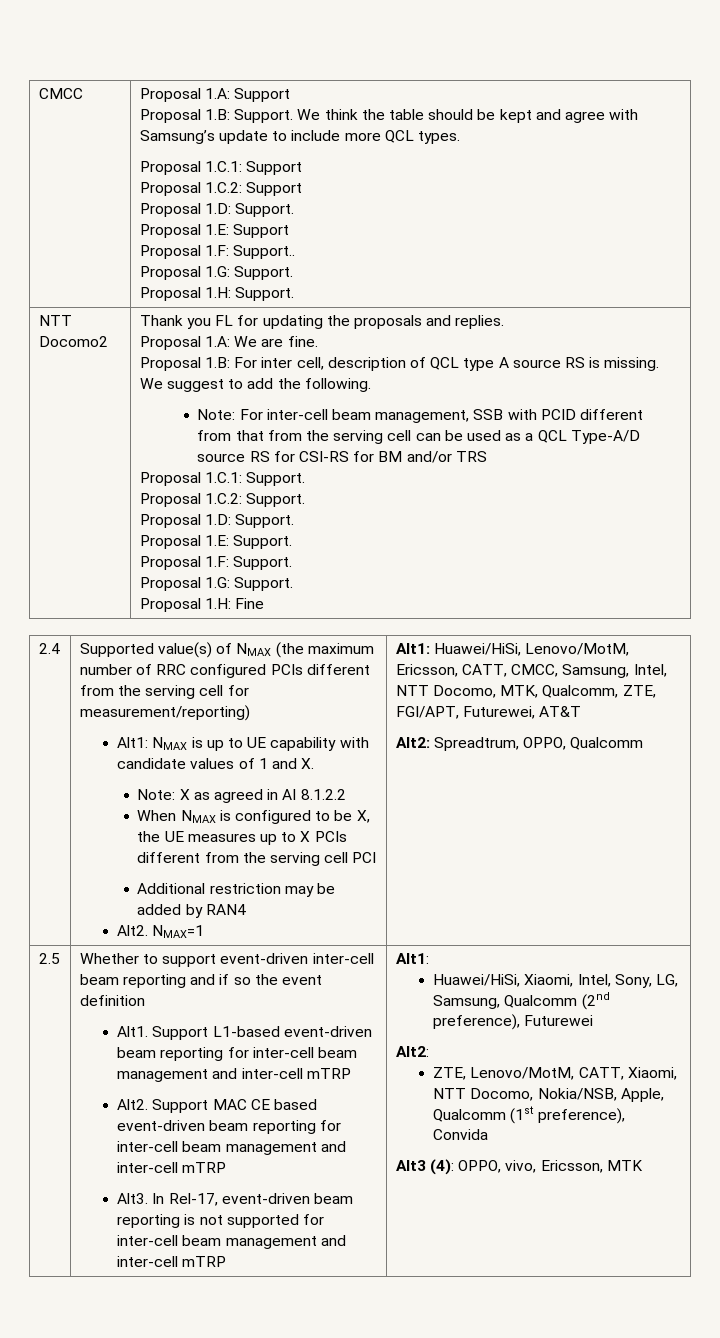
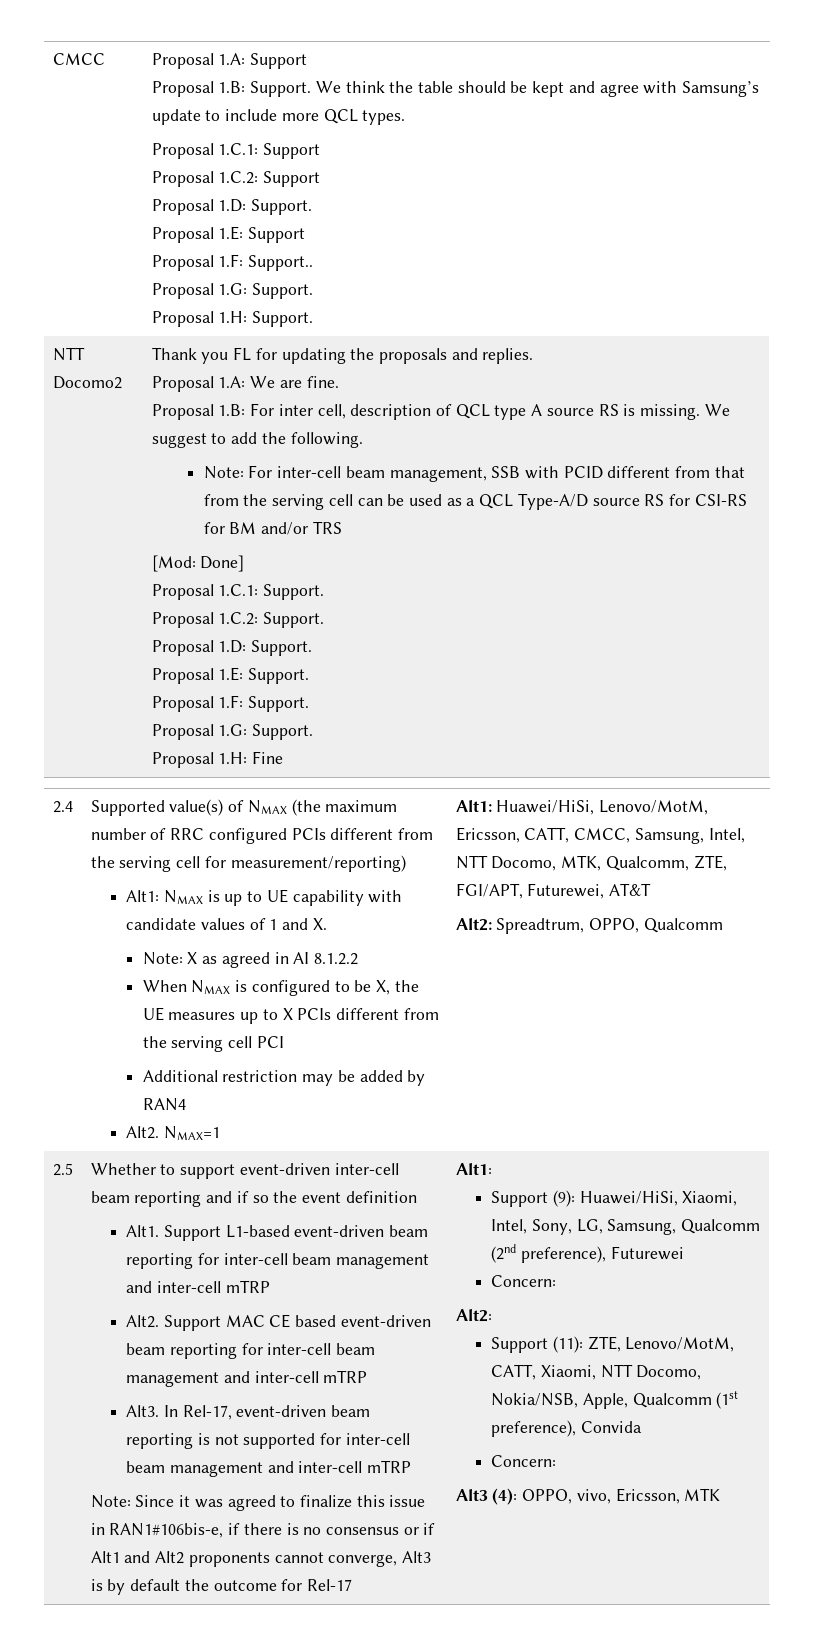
+ [Mod: Done]
+ Note: Since it was agreed to finalize this issue in RAN1#106bis-e, if there is no consensus or if Alt1 and Alt2 proponents cannot converge, Alt3 is by default the outcome for Rel-17
- Huawei/HiSi, Xiaomi, Intel, Sony, LG, Samsung, Qualcomm (2nd preference), Futurewei
+ Support (9): Huawei/HiSi, Xiaomi, Intel, Sony, LG, Samsung, Qualcomm (2nd preference), Futurewei
+ Concern:
- ZTE, Lenovo/MotM, CATT, Xiaomi, NTT Docomo, Nokia/NSB, Apple, Qualcomm (1st preference), Convida
+ Support (11): ZTE, Lenovo/MotM, CATT, Xiaomi, NTT Docomo, Nokia/NSB, Apple, Qualcomm (1st preference), Convida
+ Concern:

